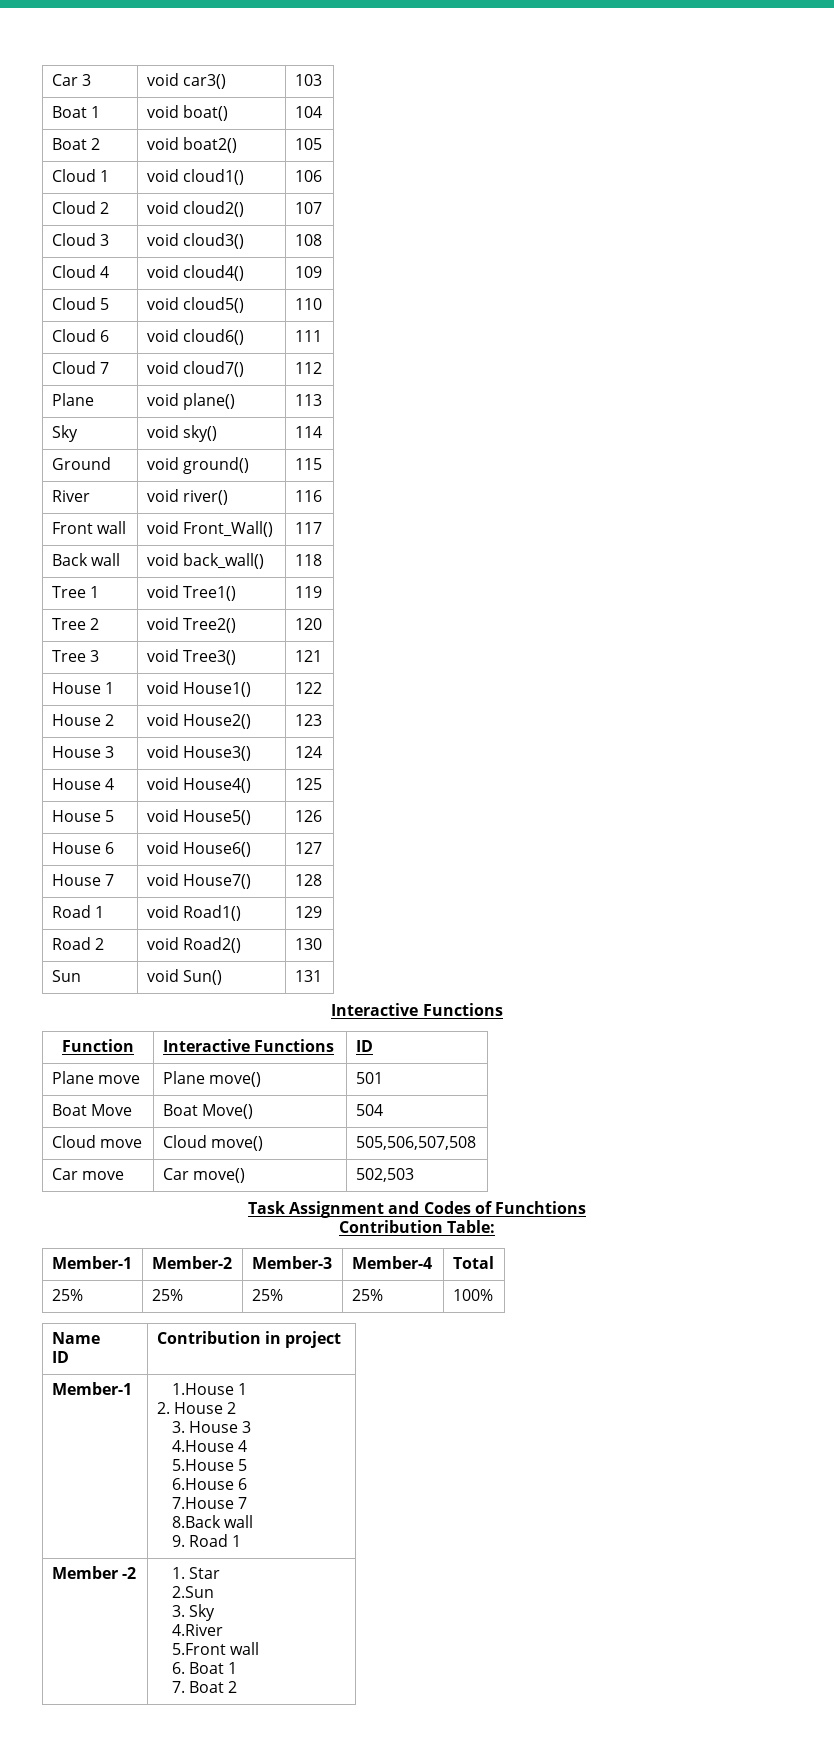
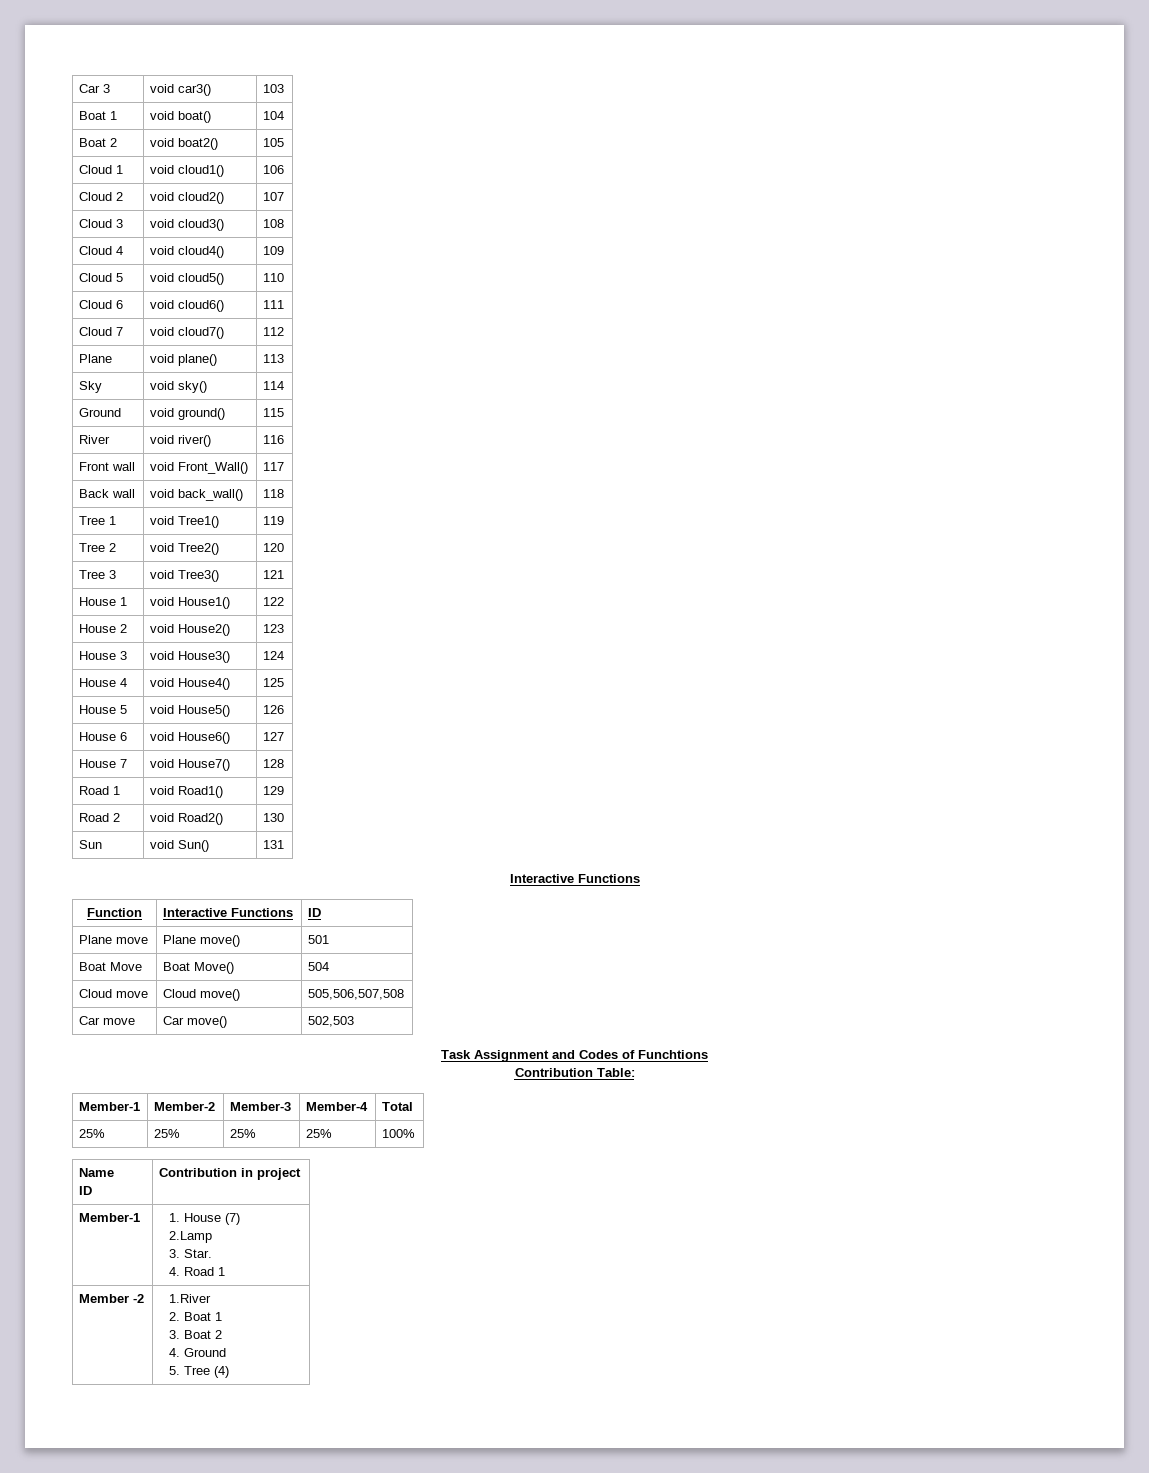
- Member-1 | 1.House 1
- 2. House 2
- 3. House 3
- 4.House 4
- 5.House 5
- 6.House 6
- 7.House 7
- 8.Back wall
- 9. Road 1
- Member -2 | 1. Star
- 2.Sun
- 3. Sky
- 4.River
- 5.Front wall
- 6. Boat 1
- 7. Boat 2
+ Member-1 | 1. House (7)
+ 2.Lamp
+ 3. Star.
+ 4. Road 1
+ Member -2 | 1.River
+ 2. Boat 1
+ 3. Boat 2
+ 4. Ground
+ 5. Tree (4)

